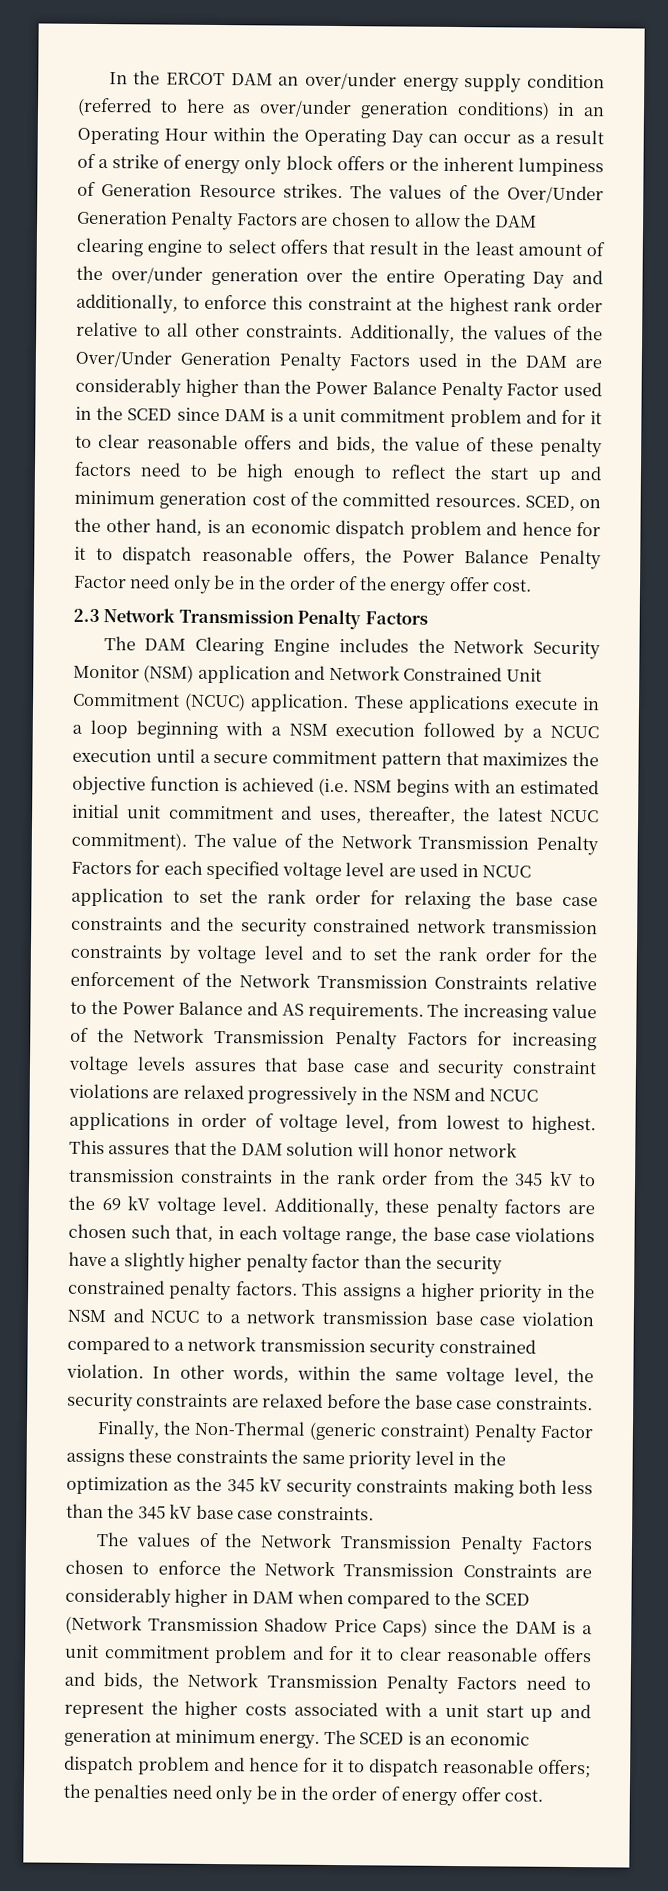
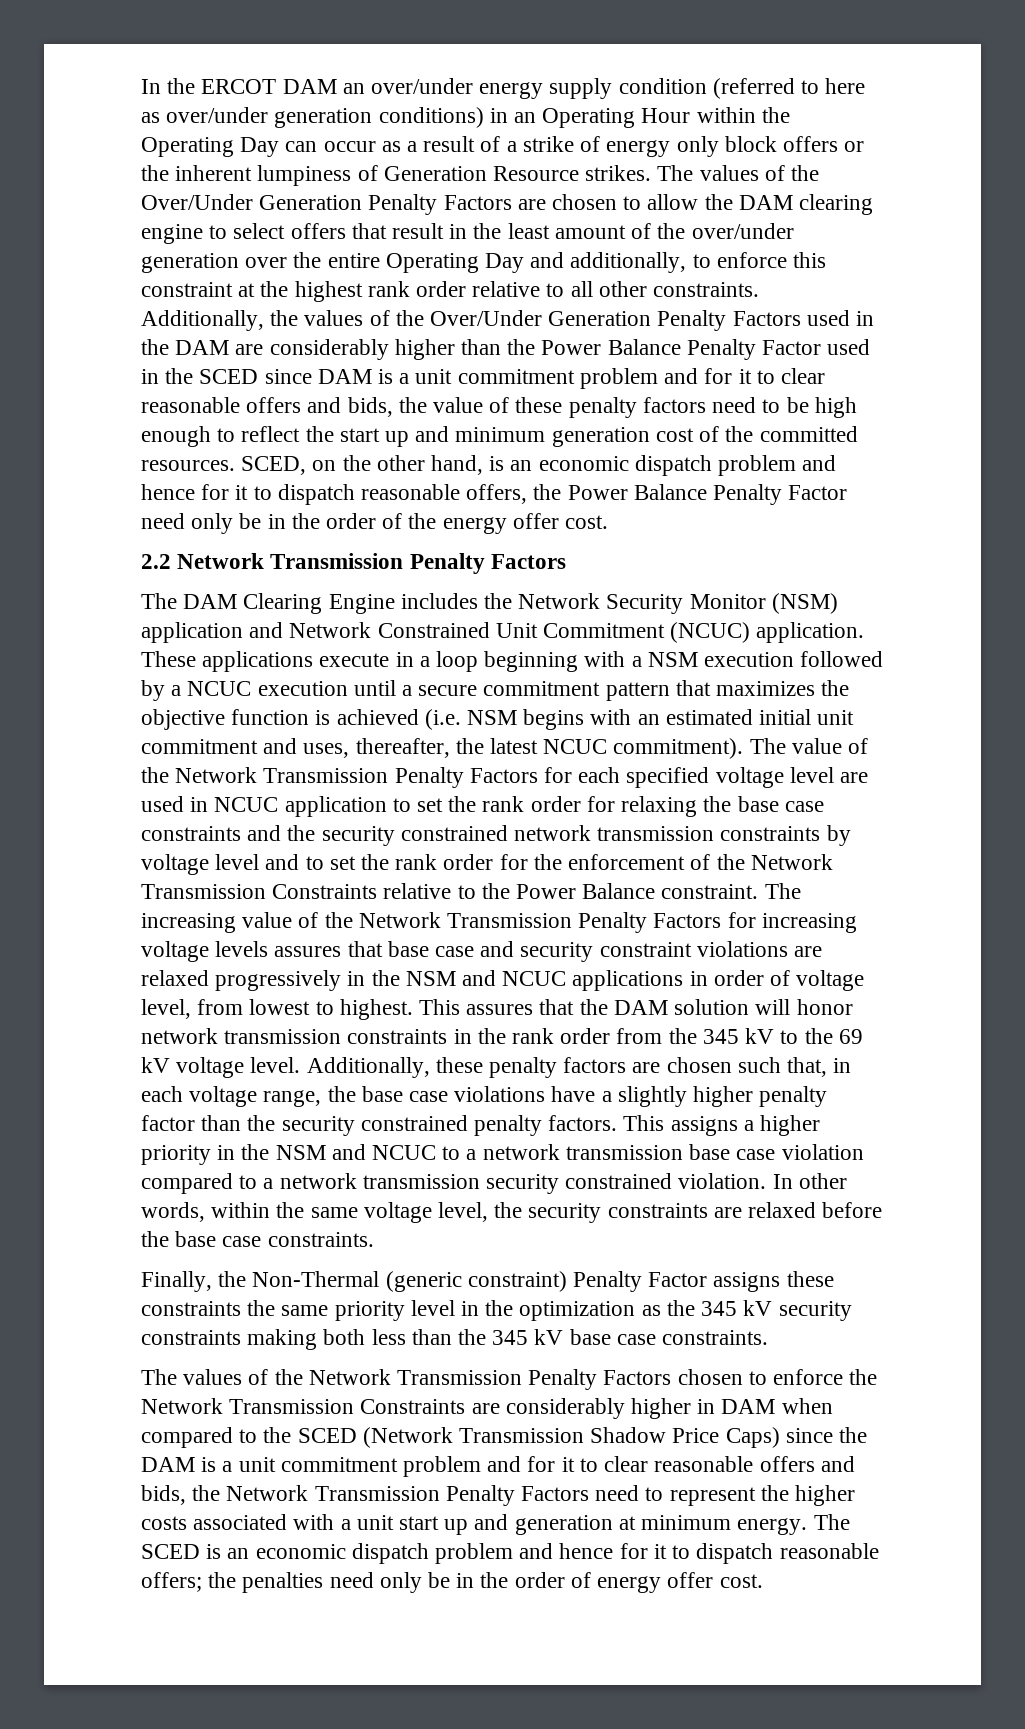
- 2.3 Network Transmission Penalty Factors
+ 2.2 Network Transmission Penalty Factors
- The value of the Network Transmission Penalty Factors for each specified voltage level are used in NCUC application to set the rank order for relaxing the base case constraints and the security constrained network transmission constraints by voltage level and to set the rank order for the enforcement of the Network Transmission Constraints relative to the Power Balance and AS requirements.
+ The value of the Network Transmission Penalty Factors for each specified voltage level are used in NCUC application to set the rank order for relaxing the base case constraints and the security constrained network transmission constraints by voltage level and to set the rank order for the enforcement of the Network Transmission Constraints relative to the Power Balance constraint.

